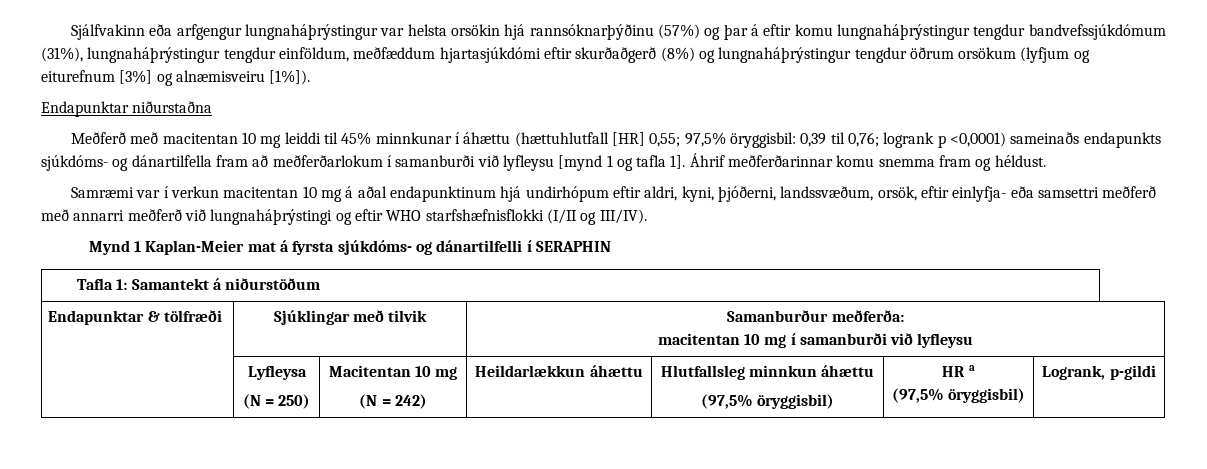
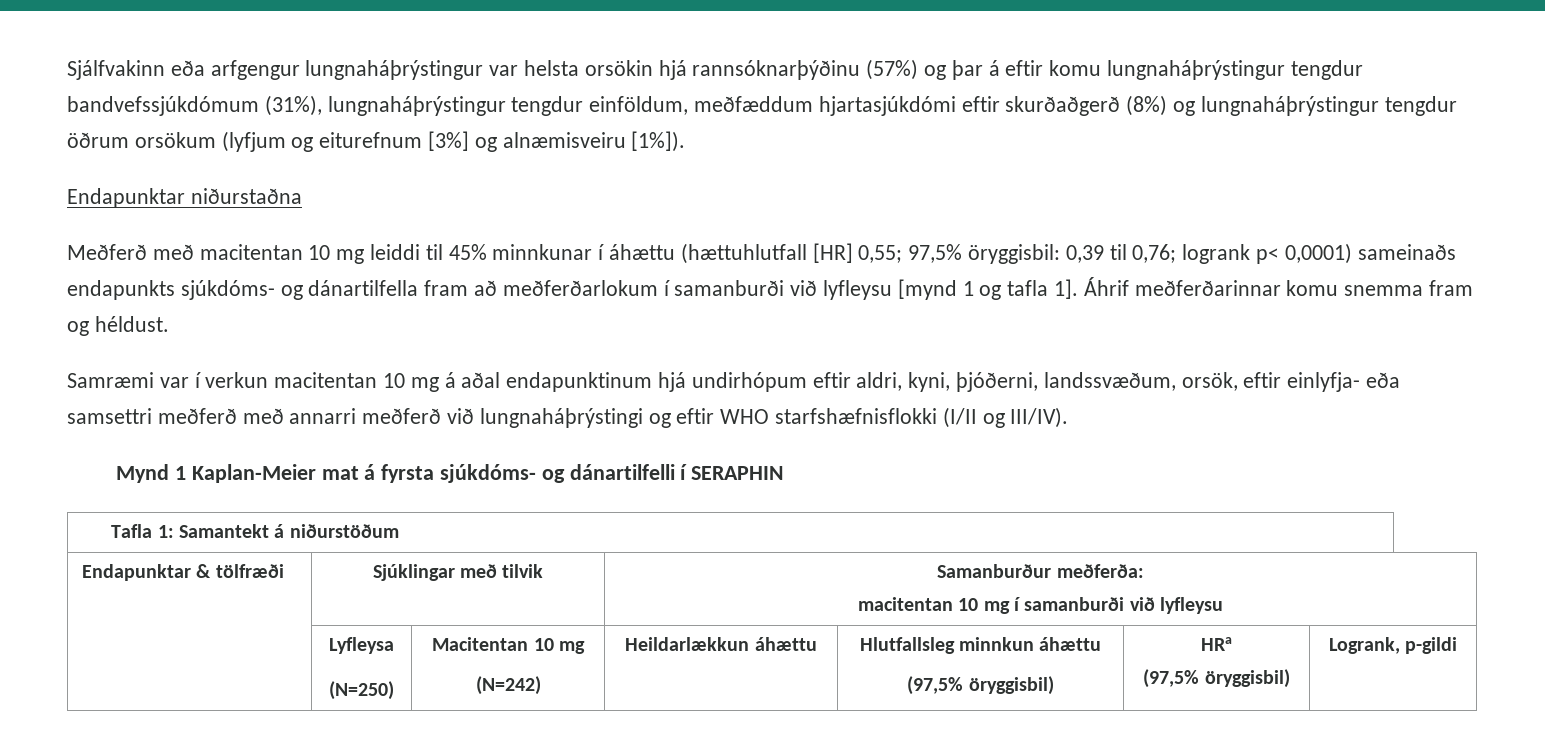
- Meðferð með macitentan 10 mg leiddi til 45% minnkunar í áhættu (hættuhlutfall [HR] 0,55; 97,5% öryggisbil: 0,39 til 0,76; logrank p <0,0001) sameinaðs endapunkts sjúkdóms- og dánartilfella fram að meðferðarlokum í samanburði við lyfleysu [mynd 1 og tafla 1].
+ Meðferð með macitentan 10 mg leiddi til 45% minnkunar í áhættu (hættuhlutfall [HR] 0,55; 97,5% öryggisbil: 0,39 til 0,76; logrank p< 0,0001) sameinaðs endapunkts sjúkdóms- og dánartilfella fram að meðferðarlokum í samanburði við lyfleysu [mynd 1 og tafla 1].
  | Lyfleysa
- (N = 250) | Macitentan 10 mg
- (N = 242) | Heildarlækkun áhættu | Hlutfallsleg minnkun áhættu
- (97,5% öryggisbil) | HR a
+ (N=250) | Macitentan 10 mg
+ (N=242) | Heildarlækkun áhættu | Hlutfallsleg minnkun áhættu
+ (97,5% öryggisbil) | HRa

